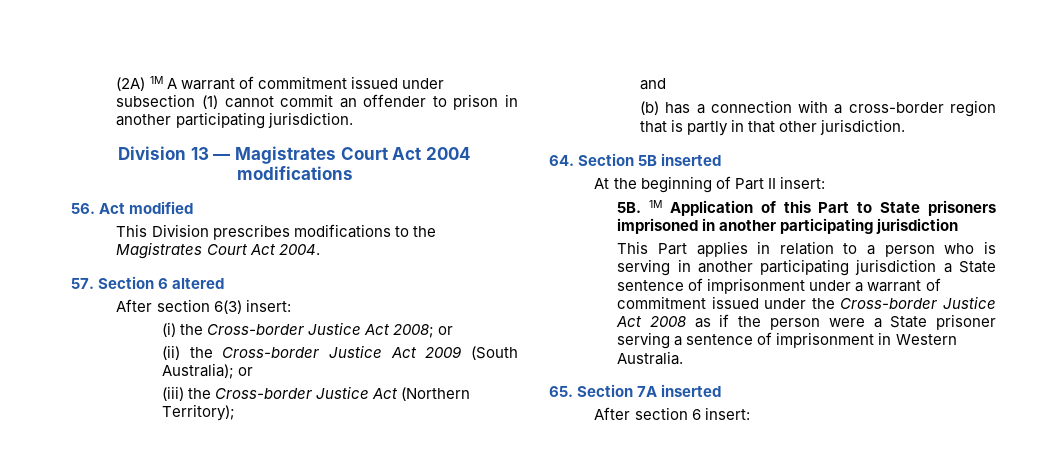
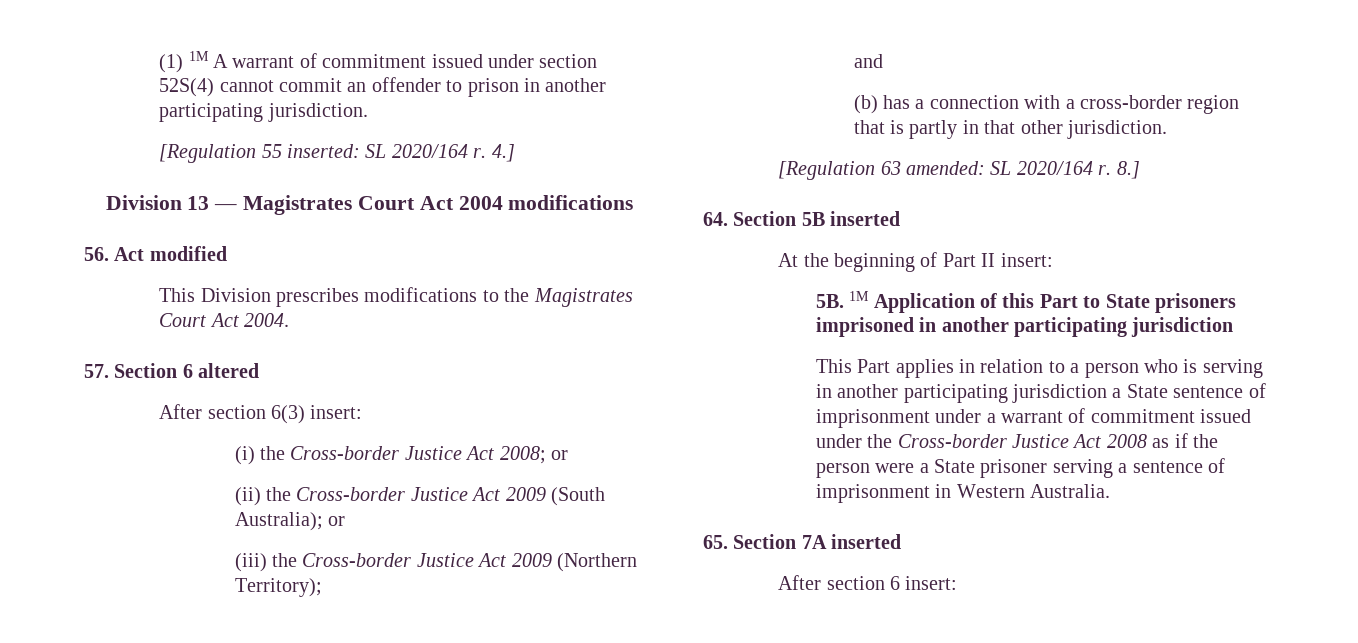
- (2A) 1M A warrant of commitment issued under subsection (1) cannot commit an offender to prison in another participating jurisdiction.
+ (1) 1M A warrant of commitment issued under section 52S(4) cannot commit an offender to prison in another participating jurisdiction.
+ [Regulation 55 inserted: SL 2020/164 r. 4.]
- (iii) the Cross-border Justice Act (Northern Territory);
+ (iii) the Cross-border Justice Act 2009 (Northern Territory);
+ [Regulation 63 amended: SL 2020/164 r. 8.]

